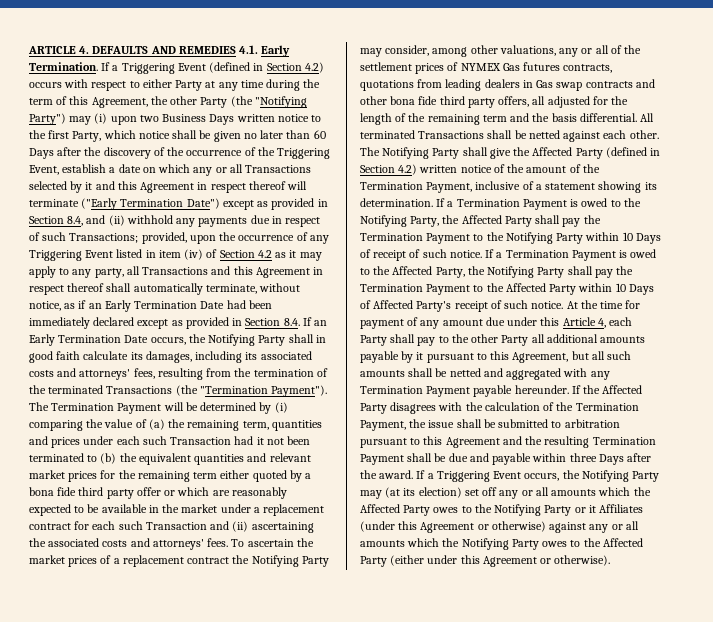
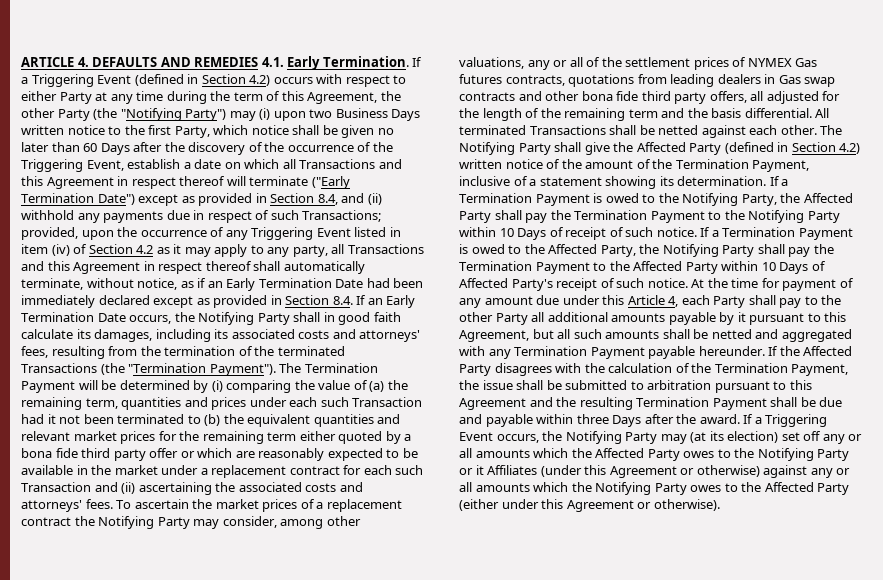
- If a Triggering Event (defined in Section 4.2) occurs with respect to either Party at any time during the term of this Agreement, the other Party (the "Notifying Party") may (i) upon two Business Days written notice to the first Party, which notice shall be given no later than 60 Days after the discovery of the occurrence of the Triggering Event, establish a date on which any or all Transactions selected by it and this Agreement in respect thereof will terminate ("Early Termination Date") except as provided in Section 8.4, and (ii) withhold any payments due in respect of such Transactions;
+ If a Triggering Event (defined in Section 4.2) occurs with respect to either Party at any time during the term of this Agreement, the other Party (the "Notifying Party") may (i) upon two Business Days written notice to the first Party, which notice shall be given no later than 60 Days after the discovery of the occurrence of the Triggering Event, establish a date on which all Transactions and this Agreement in respect thereof will terminate ("Early Termination Date") except as provided in Section 8.4, and (ii) withhold any payments due in respect of such Transactions;

